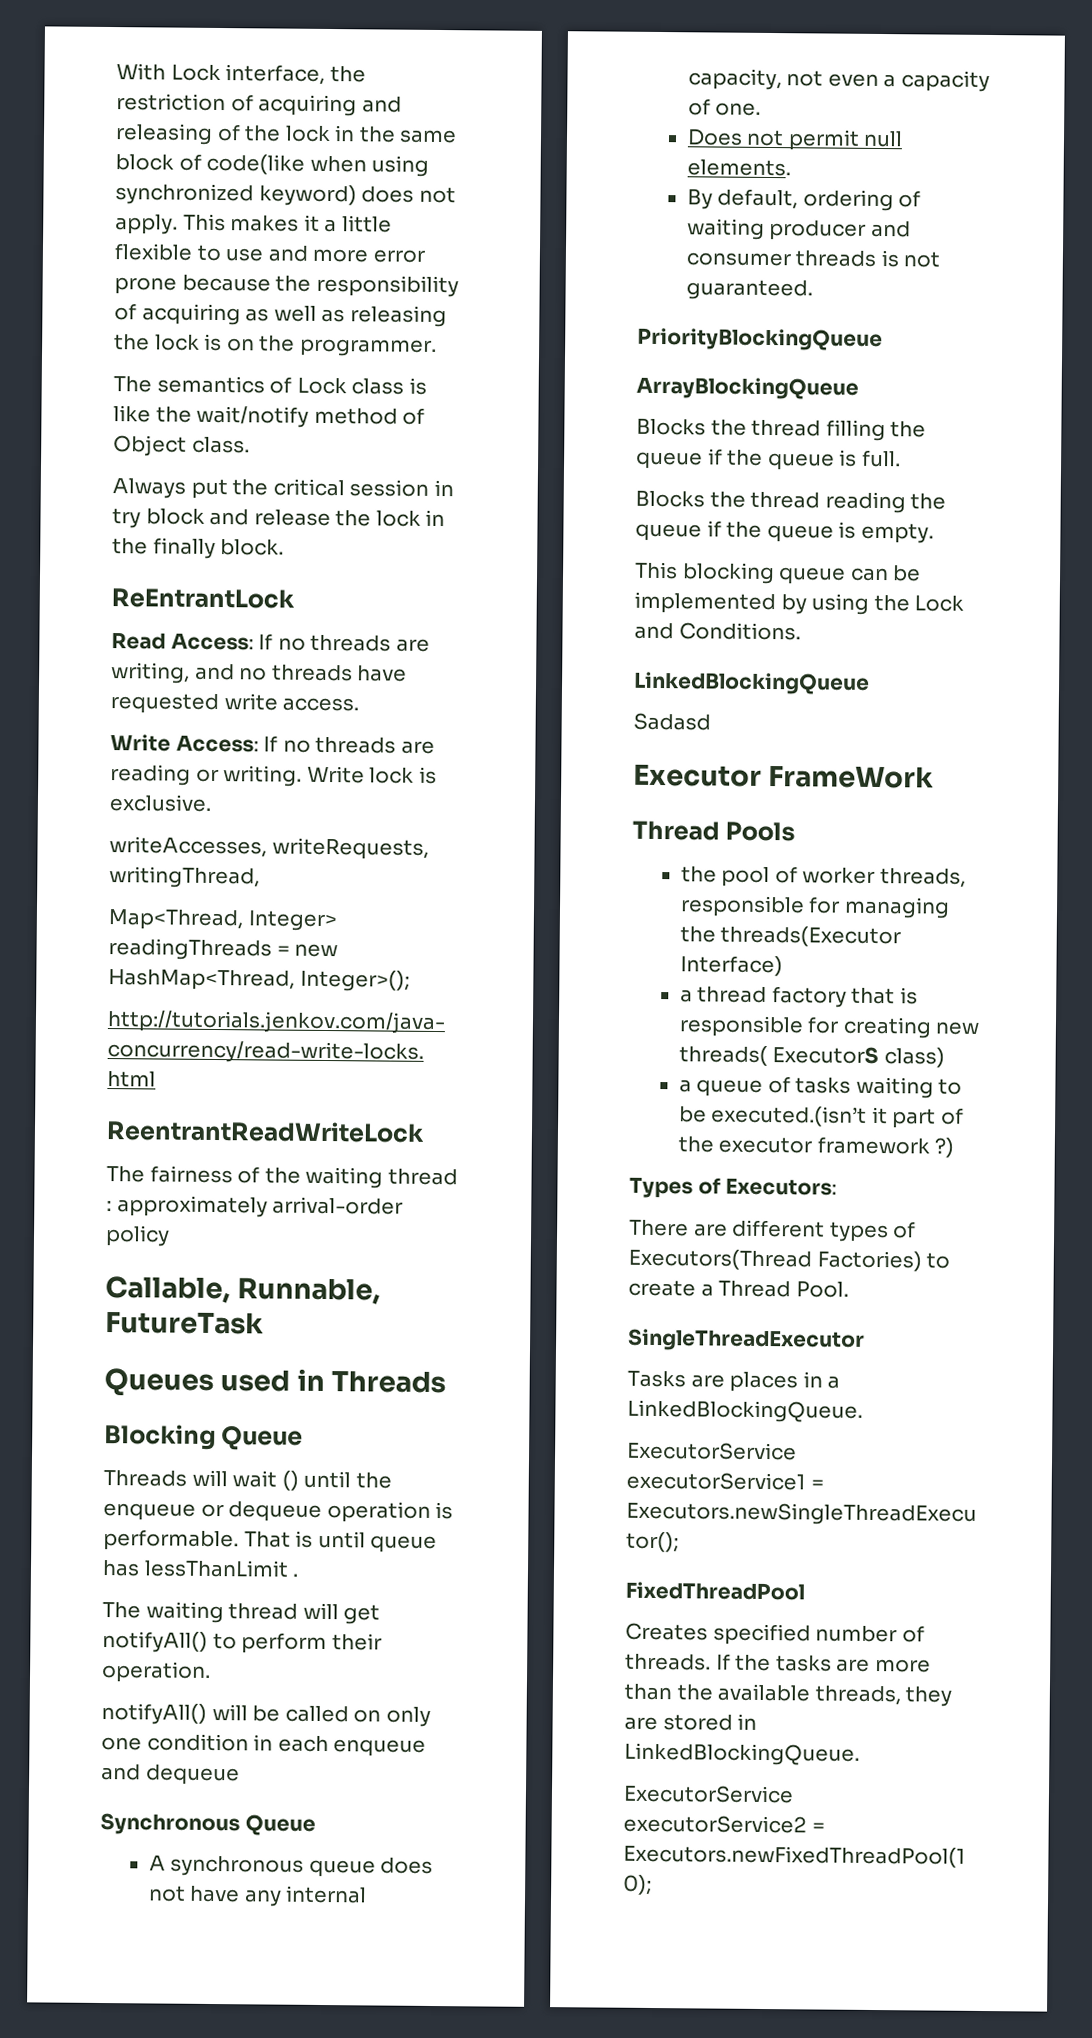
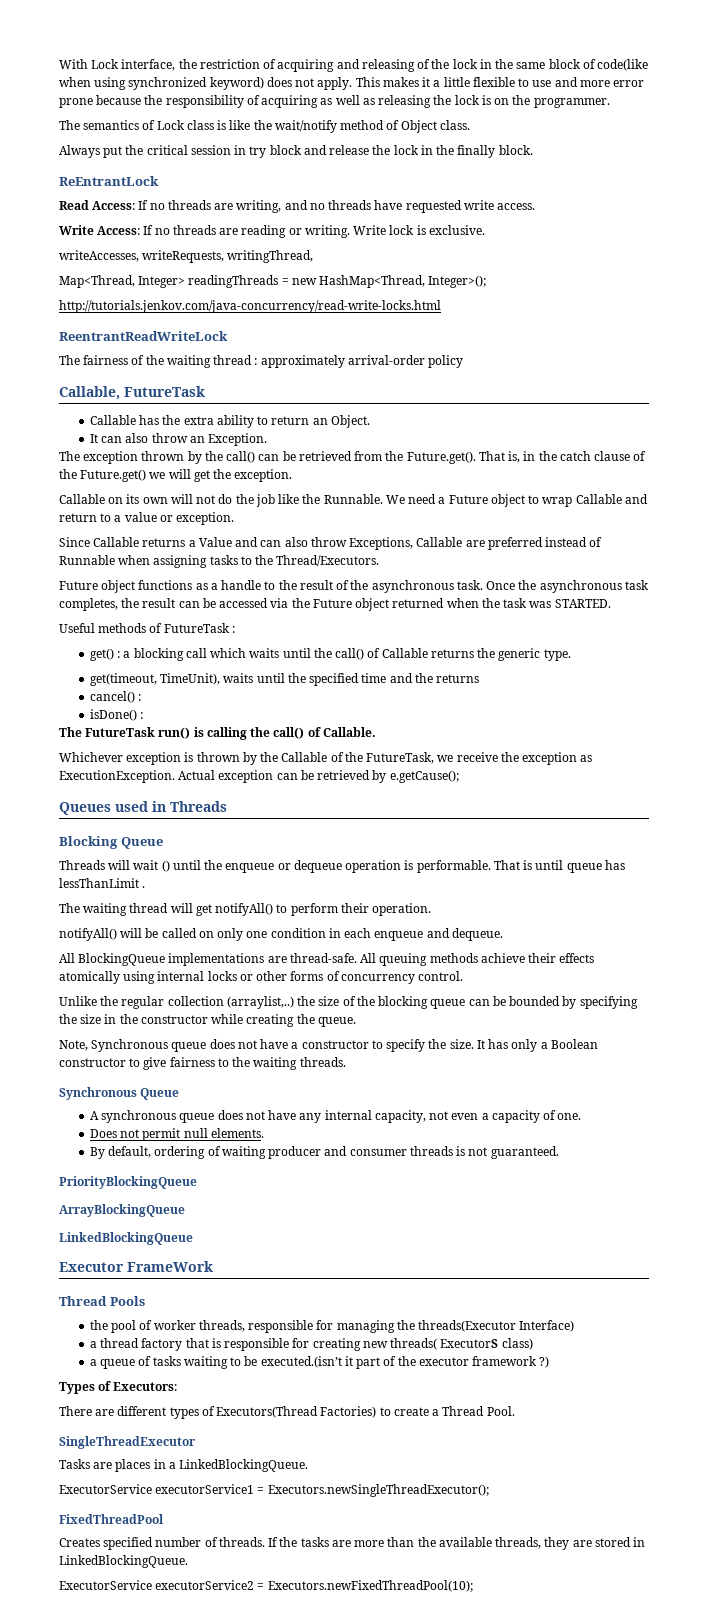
- Callable, Runnable, FutureTask
+ Callable, FutureTask
+ Callable has the extra ability to return an Object.
+ It can also throw an Exception.
+ The exception thrown by the call() can be retrieved from the Future.get(). That is, in the catch clause of the Future.get() we will get the exception.
+ Callable on its own will not do the job like the Runnable. We need a Future object to wrap Callable and return to a value or exception.
+ Since Callable returns a Value and can also throw Exceptions, Callable are preferred instead of Runnable when assigning tasks to the Thread/Executors.
+ Future object functions as a handle to the result of the asynchronous task. Once the asynchronous task completes, the result can be accessed via the Future object returned when the task was STARTED.
+ Useful methods of FutureTask :
+ get() : a blocking call which waits until the call() of Callable returns the generic type.
+ get(timeout, TimeUnit), waits until the specified time and the returns
+ cancel() :
+ isDone() :
+ The FutureTask run() is calling the call() of Callable.
+ Whichever exception is thrown by the Callable of the FutureTask, we receive the exception as ExecutionException. Actual exception can be retrieved by e.getCause();
- notifyAll() will be called on only one condition in each enqueue and dequeue
+ notifyAll() will be called on only one condition in each enqueue and dequeue.
+ All BlockingQueue implementations are thread-safe. All queuing methods achieve their effects atomically using internal locks or other forms of concurrency control.
+ Unlike the regular collection (arraylist,..) the size of the blocking queue can be bounded by specifying the size in the constructor while creating the queue.
+ Note, Synchronous queue does not have a constructor to specify the size. It has only a Boolean constructor to give fairness to the waiting threads.
- Blocks the thread filling the queue if the queue is full.
- Blocks the thread reading the queue if the queue is empty.
- This blocking queue can be implemented by using the Lock and Conditions.
- Sadasd

